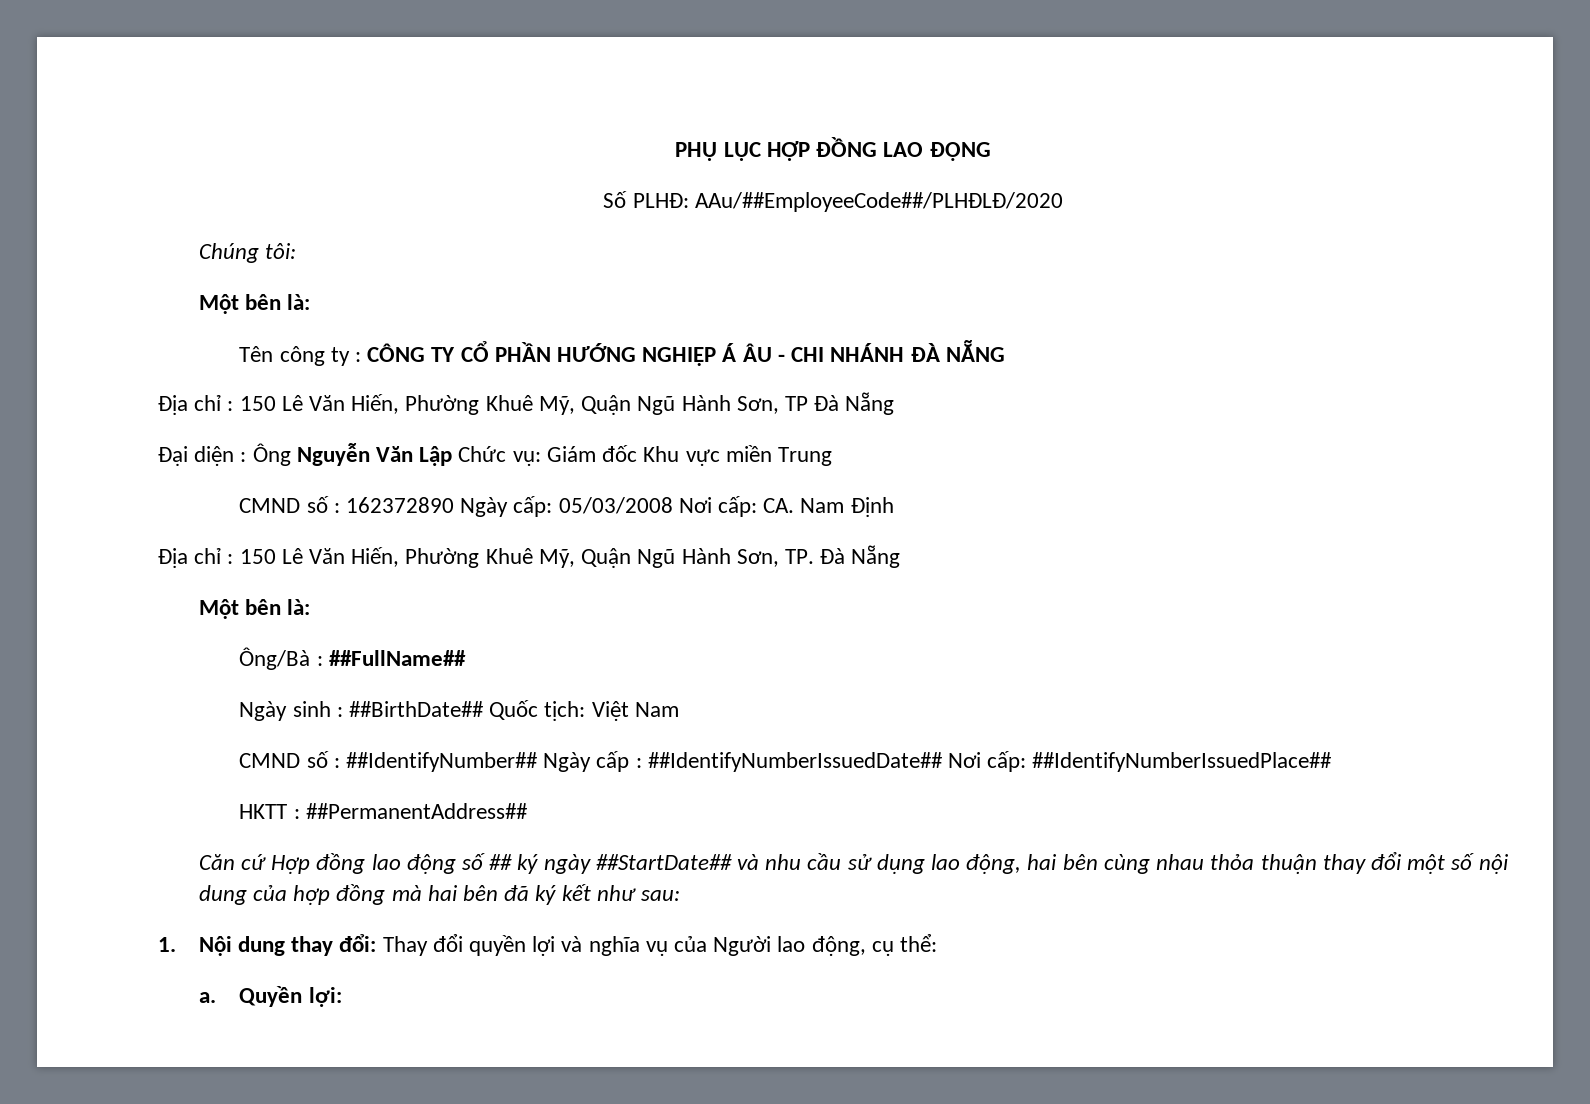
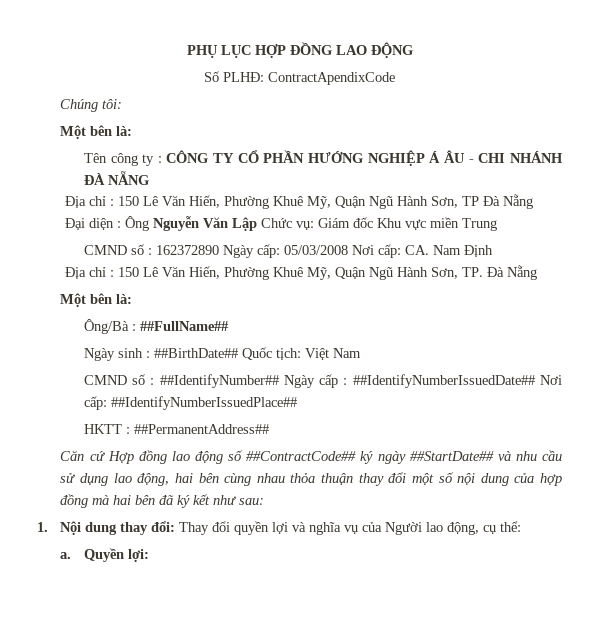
- Số PLHĐ: AAu/##EmployeeCode##/PLHĐLĐ/2020
+ Số PLHĐ: ContractApendixCode
- Căn cứ Hợp đồng lao động số ## ký ngày ##StartDate## và nhu cầu sử dụng lao động, hai bên cùng nhau thỏa thuận thay đổi một số nội dung của hợp đồng mà hai bên đã ký kết như sau:
+ Căn cứ Hợp đồng lao động số ##ContractCode## ký ngày ##StartDate## và nhu cầu sử dụng lao động, hai bên cùng nhau thỏa thuận thay đổi một số nội dung của hợp đồng mà hai bên đã ký kết như sau:

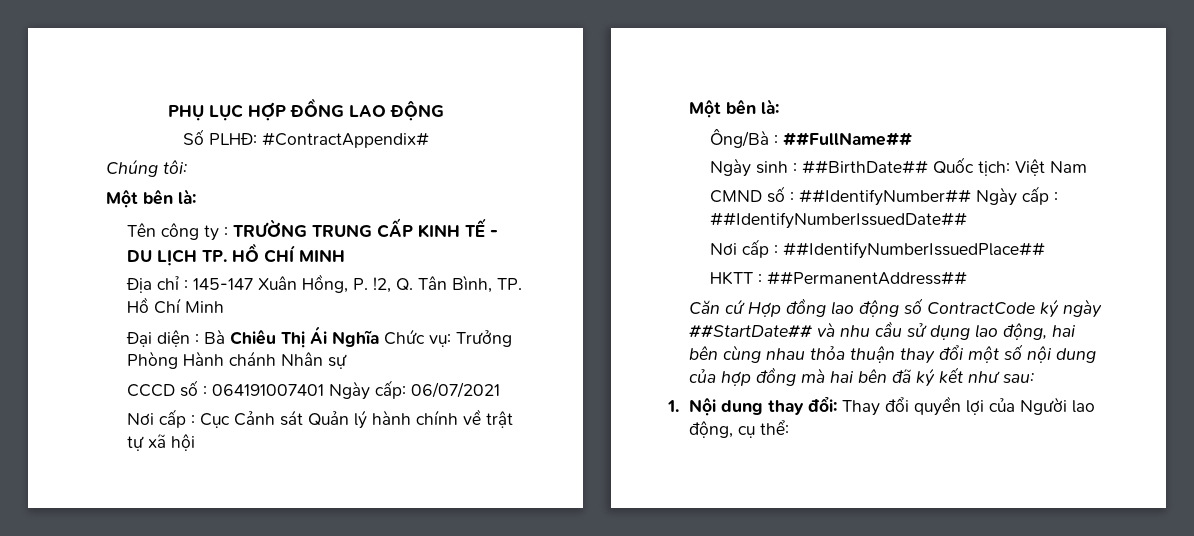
- Số PLHĐ: ContractApendixCode
+ Số PLHĐ: #ContractAppendix#
- Tên công ty : CÔNG TY CỔ PHẦN HƯỚNG NGHIỆP Á ÂU - CHI NHÁNH ĐÀ NẴNG
- Địa chỉ : 150 Lê Văn Hiến, Phường Khuê Mỹ, Quận Ngũ Hành Sơn, TP Đà Nẵng
- Đại diện : Ông Nguyễn Văn Lập Chức vụ: Giám đốc Khu vực miền Trung
- CMND số : 162372890 Ngày cấp: 05/03/2008 Nơi cấp: CA. Nam Định
- Địa chỉ : 150 Lê Văn Hiến, Phường Khuê Mỹ, Quận Ngũ Hành Sơn, TP. Đà Nẵng
+ Tên công ty : TRƯỜNG TRUNG CẤP KINH TẾ - DU LỊCH TP. HỒ CHÍ MINH
+ Địa chỉ : 145-147 Xuân Hồng, P. !2, Q. Tân Bình, TP. Hồ Chí Minh
+ Đại diện : Bà Chiêu Thị Ái Nghĩa Chức vụ: Trưởng Phòng Hành chánh Nhân sự
+ CCCD số : 064191007401 Ngày cấp: 06/07/2021
+ Nơi cấp : Cục Cảnh sát Quản lý hành chính về trật tự xã hội
- CMND số : ##IdentifyNumber## Ngày cấp : ##IdentifyNumberIssuedDate## Nơi cấp: ##IdentifyNumberIssuedPlace##
+ CMND số : ##IdentifyNumber## Ngày cấp : ##IdentifyNumberIssuedDate##
+ Nơi cấp : ##IdentifyNumberIssuedPlace##
- Căn cứ Hợp đồng lao động số ##ContractCode## ký ngày ##StartDate## và nhu cầu sử dụng lao động, hai bên cùng nhau thỏa thuận thay đổi một số nội dung của hợp đồng mà hai bên đã ký kết như sau:
+ Căn cứ Hợp đồng lao động số ContractCode ký ngày ##StartDate## và nhu cầu sử dụng lao động, hai bên cùng nhau thỏa thuận thay đổi một số nội dung của hợp đồng mà hai bên đã ký kết như sau:
- 1. Nội dung thay đổi: Thay đổi quyền lợi và nghĩa vụ của Người lao động, cụ thể:
+ 1. Nội dung thay đổi: Thay đổi quyền lợi của Người lao động, cụ thể:
- a. Quyền lợi:

